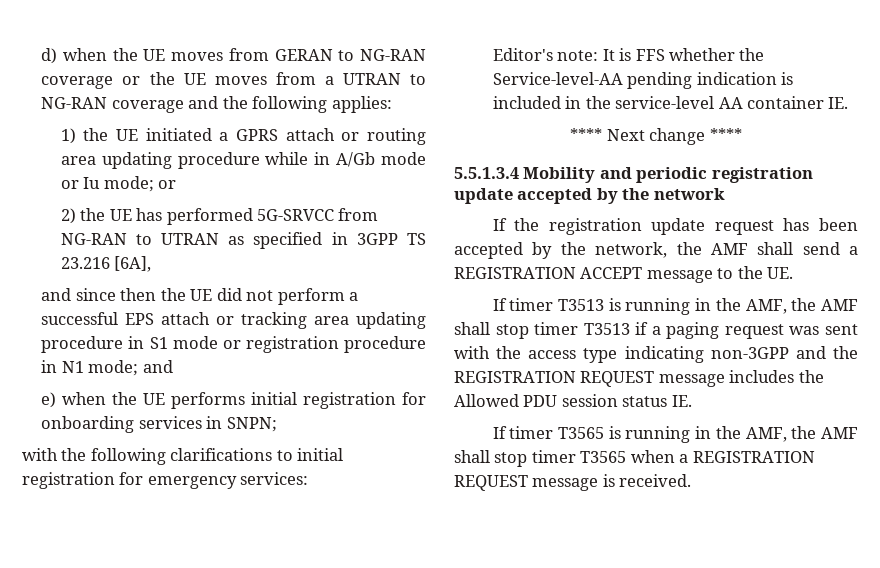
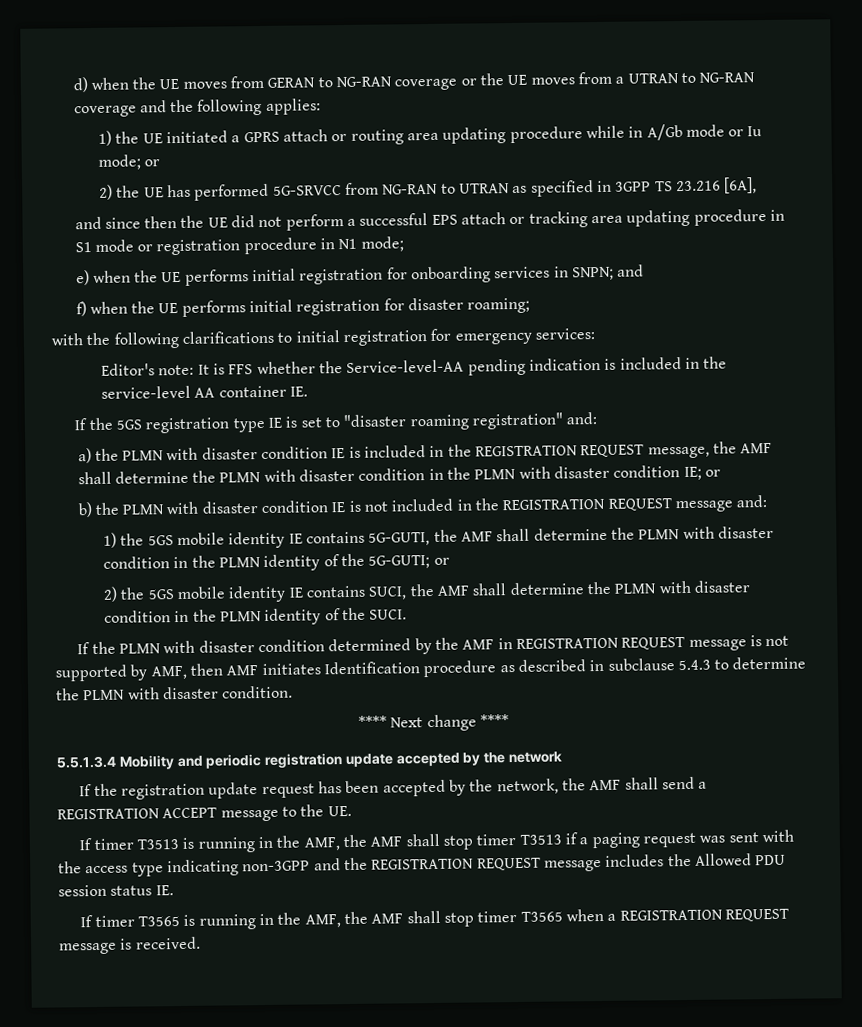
- and since then the UE did not perform a successful EPS attach or tracking area updating procedure in S1 mode or registration procedure in N1 mode; and
+ and since then the UE did not perform a successful EPS attach or tracking area updating procedure in S1 mode or registration procedure in N1 mode;
- e) when the UE performs initial registration for onboarding services in SNPN;
+ e) when the UE performs initial registration for onboarding services in SNPN; and
+ f) when the UE performs initial registration for disaster roaming;
+ If the 5GS registration type IE is set to "disaster roaming registration" and:
+ a) the PLMN with disaster condition IE is included in the REGISTRATION REQUEST message, the AMF shall determine the PLMN with disaster condition in the PLMN with disaster condition IE; or
+ b) the PLMN with disaster condition IE is not included in the REGISTRATION REQUEST message and:
+ 1) the 5GS mobile identity IE contains 5G-GUTI, the AMF shall determine the PLMN with disaster condition in the PLMN identity of the 5G-GUTI; or
+ 2) the 5GS mobile identity IE contains SUCI, the AMF shall determine the PLMN with disaster condition in the PLMN identity of the SUCI.
+ If the PLMN with disaster condition determined by the AMF in REGISTRATION REQUEST message is not supported by AMF, then AMF initiates Identification procedure as described in subclause 5.4.3 to determine the PLMN with disaster condition.

